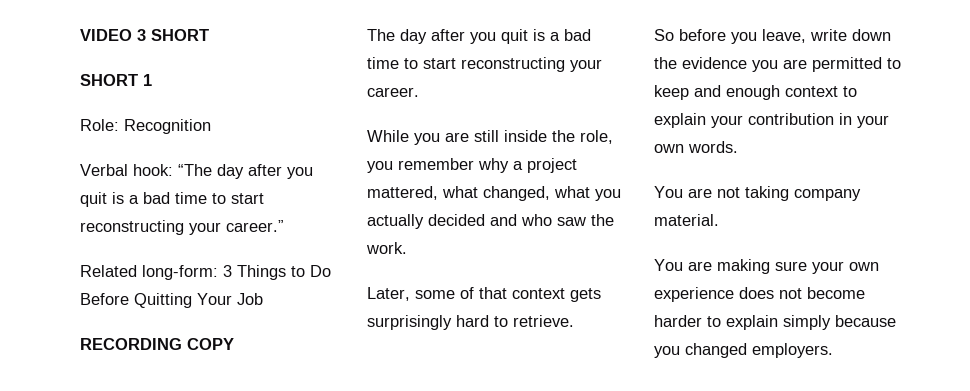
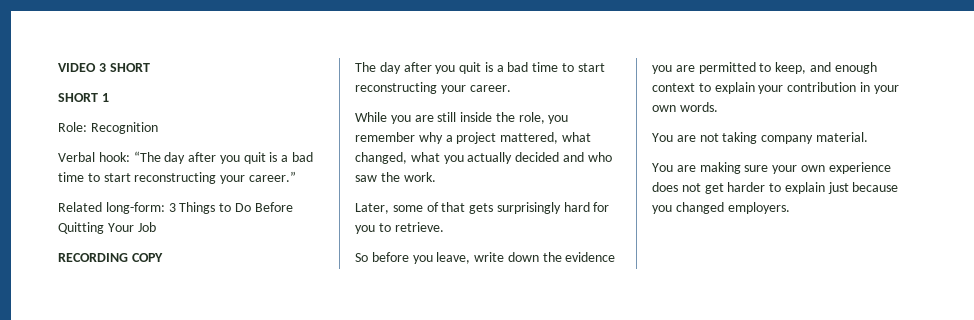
- Later, some of that context gets surprisingly hard to retrieve.
+ Later, some of that gets surprisingly hard for you to retrieve.
- So before you leave, write down the evidence you are permitted to keep and enough context to explain your contribution in your own words.
+ So before you leave, write down the evidence you are permitted to keep, and enough context to explain your contribution in your own words.
- You are making sure your own experience does not become harder to explain simply because you changed employers.
+ You are making sure your own experience does not get harder to explain just because you changed employers.

